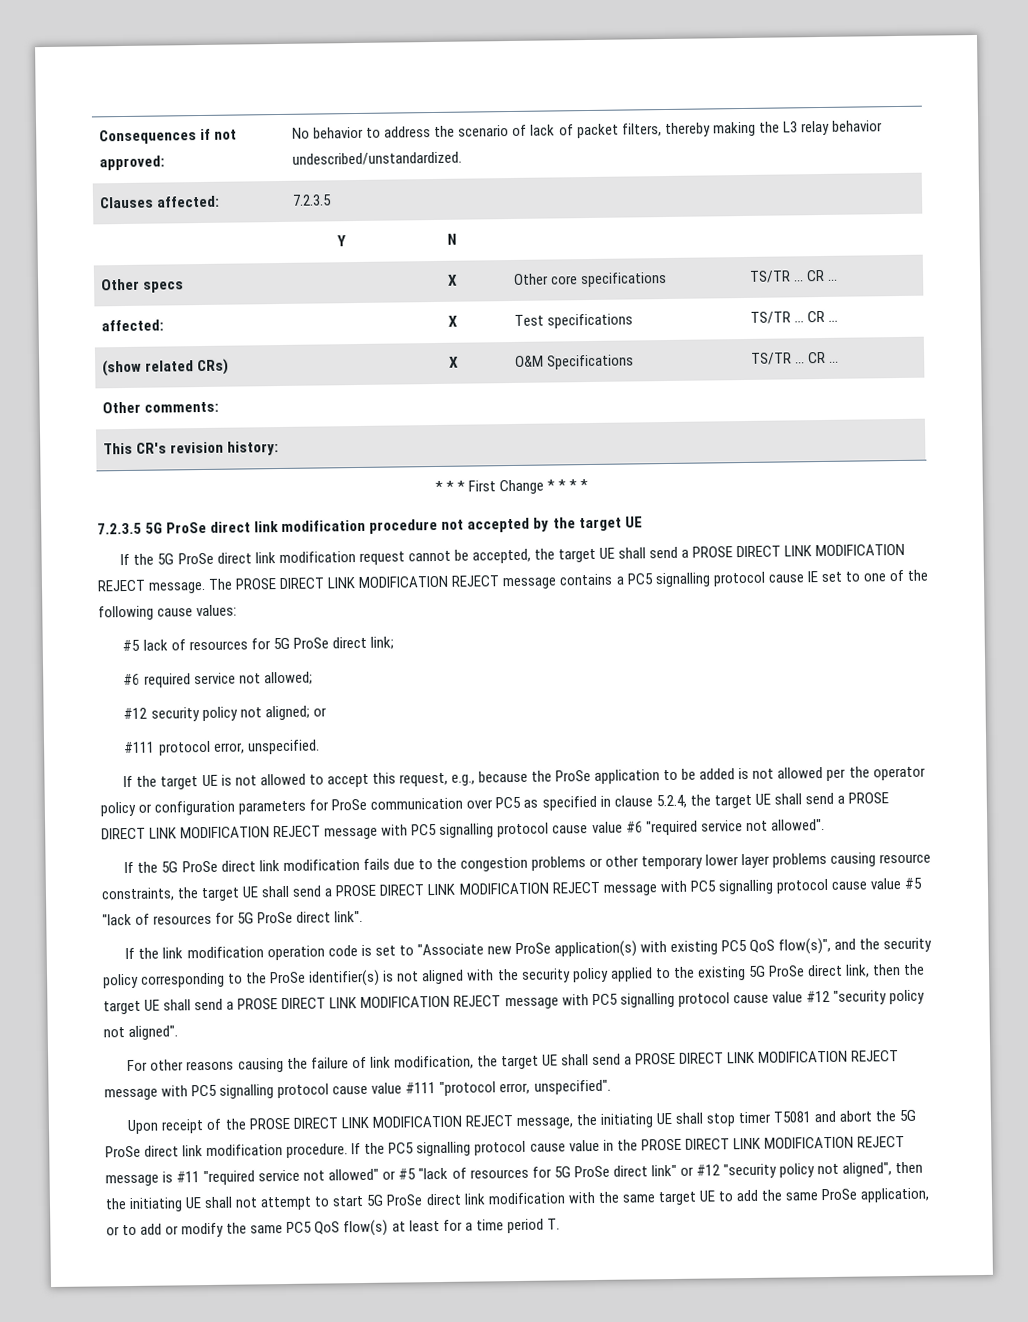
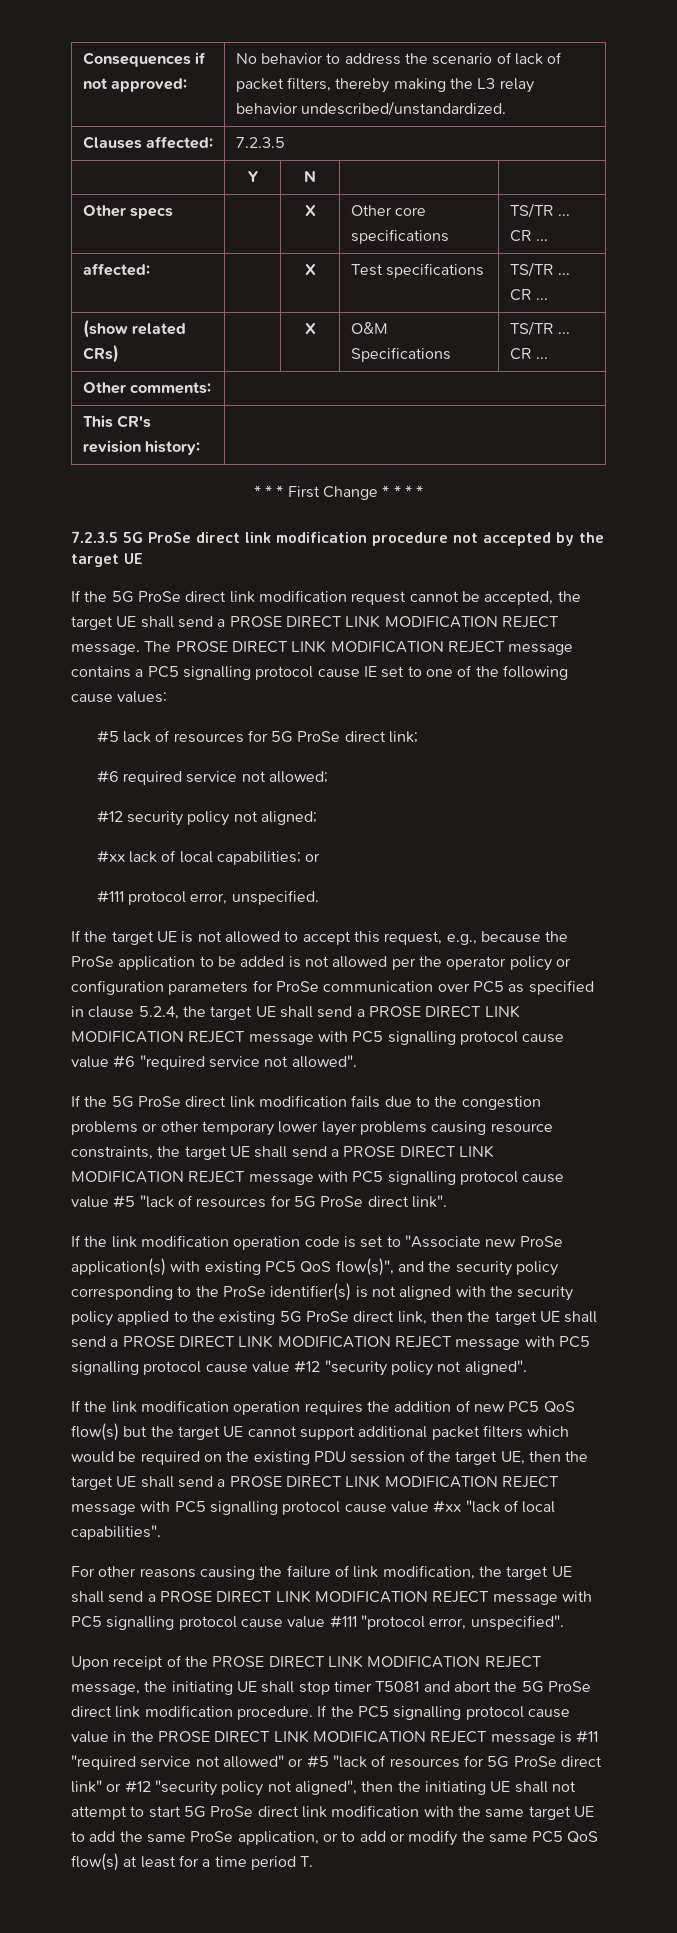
- #12 security policy not aligned; or
+ #12 security policy not aligned;
+ #xx lack of local capabilities; or
+ If the link modification operation requires the addition of new PC5 QoS flow(s) but the target UE cannot support additional packet filters which would be required on the existing PDU session of the target UE, then the target UE shall send a PROSE DIRECT LINK MODIFICATION REJECT message with PC5 signalling protocol cause value #xx "lack of local capabilities".

